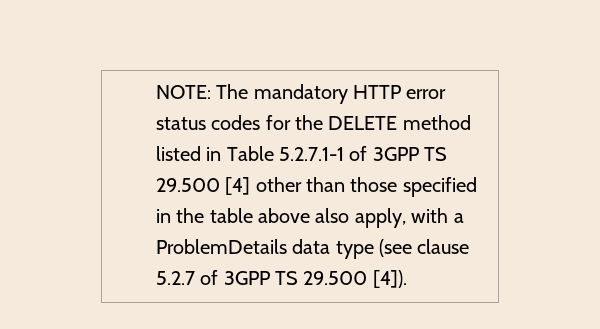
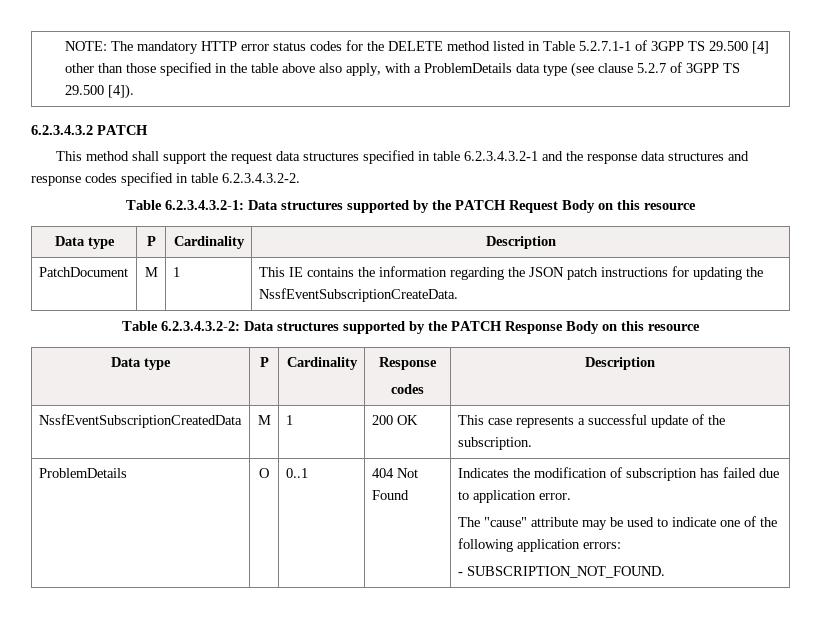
+ 6.2.3.4.3.2 PATCH
+ This method shall support the request data structures specified in table 6.2.3.4.3.2-1 and the response data structures and response codes specified in table 6.2.3.4.3.2-2.
+ Table 6.2.3.4.3.2-1: Data structures supported by the PATCH Request Body on this resource
+ Data type | P | Cardinality | Description
+ PatchDocument | M | 1 | This IE contains the information regarding the JSON patch instructions for updating the NssfEventSubscriptionCreateData.
+ Table 6.2.3.4.3.2-2: Data structures supported by the PATCH Response Body on this resource
+ Data type | P | Cardinality | Response
+ codes | Description
+ NssfEventSubscriptionCreatedData | M | 1 | 200 OK | This case represents a successful update of the subscription.
+ ProblemDetails | O | 0..1 | 404 Not Found | Indicates the modification of subscription has failed due to application error.
+ The "cause" attribute may be used to indicate one of the following application errors:
+ - SUBSCRIPTION_NOT_FOUND.

